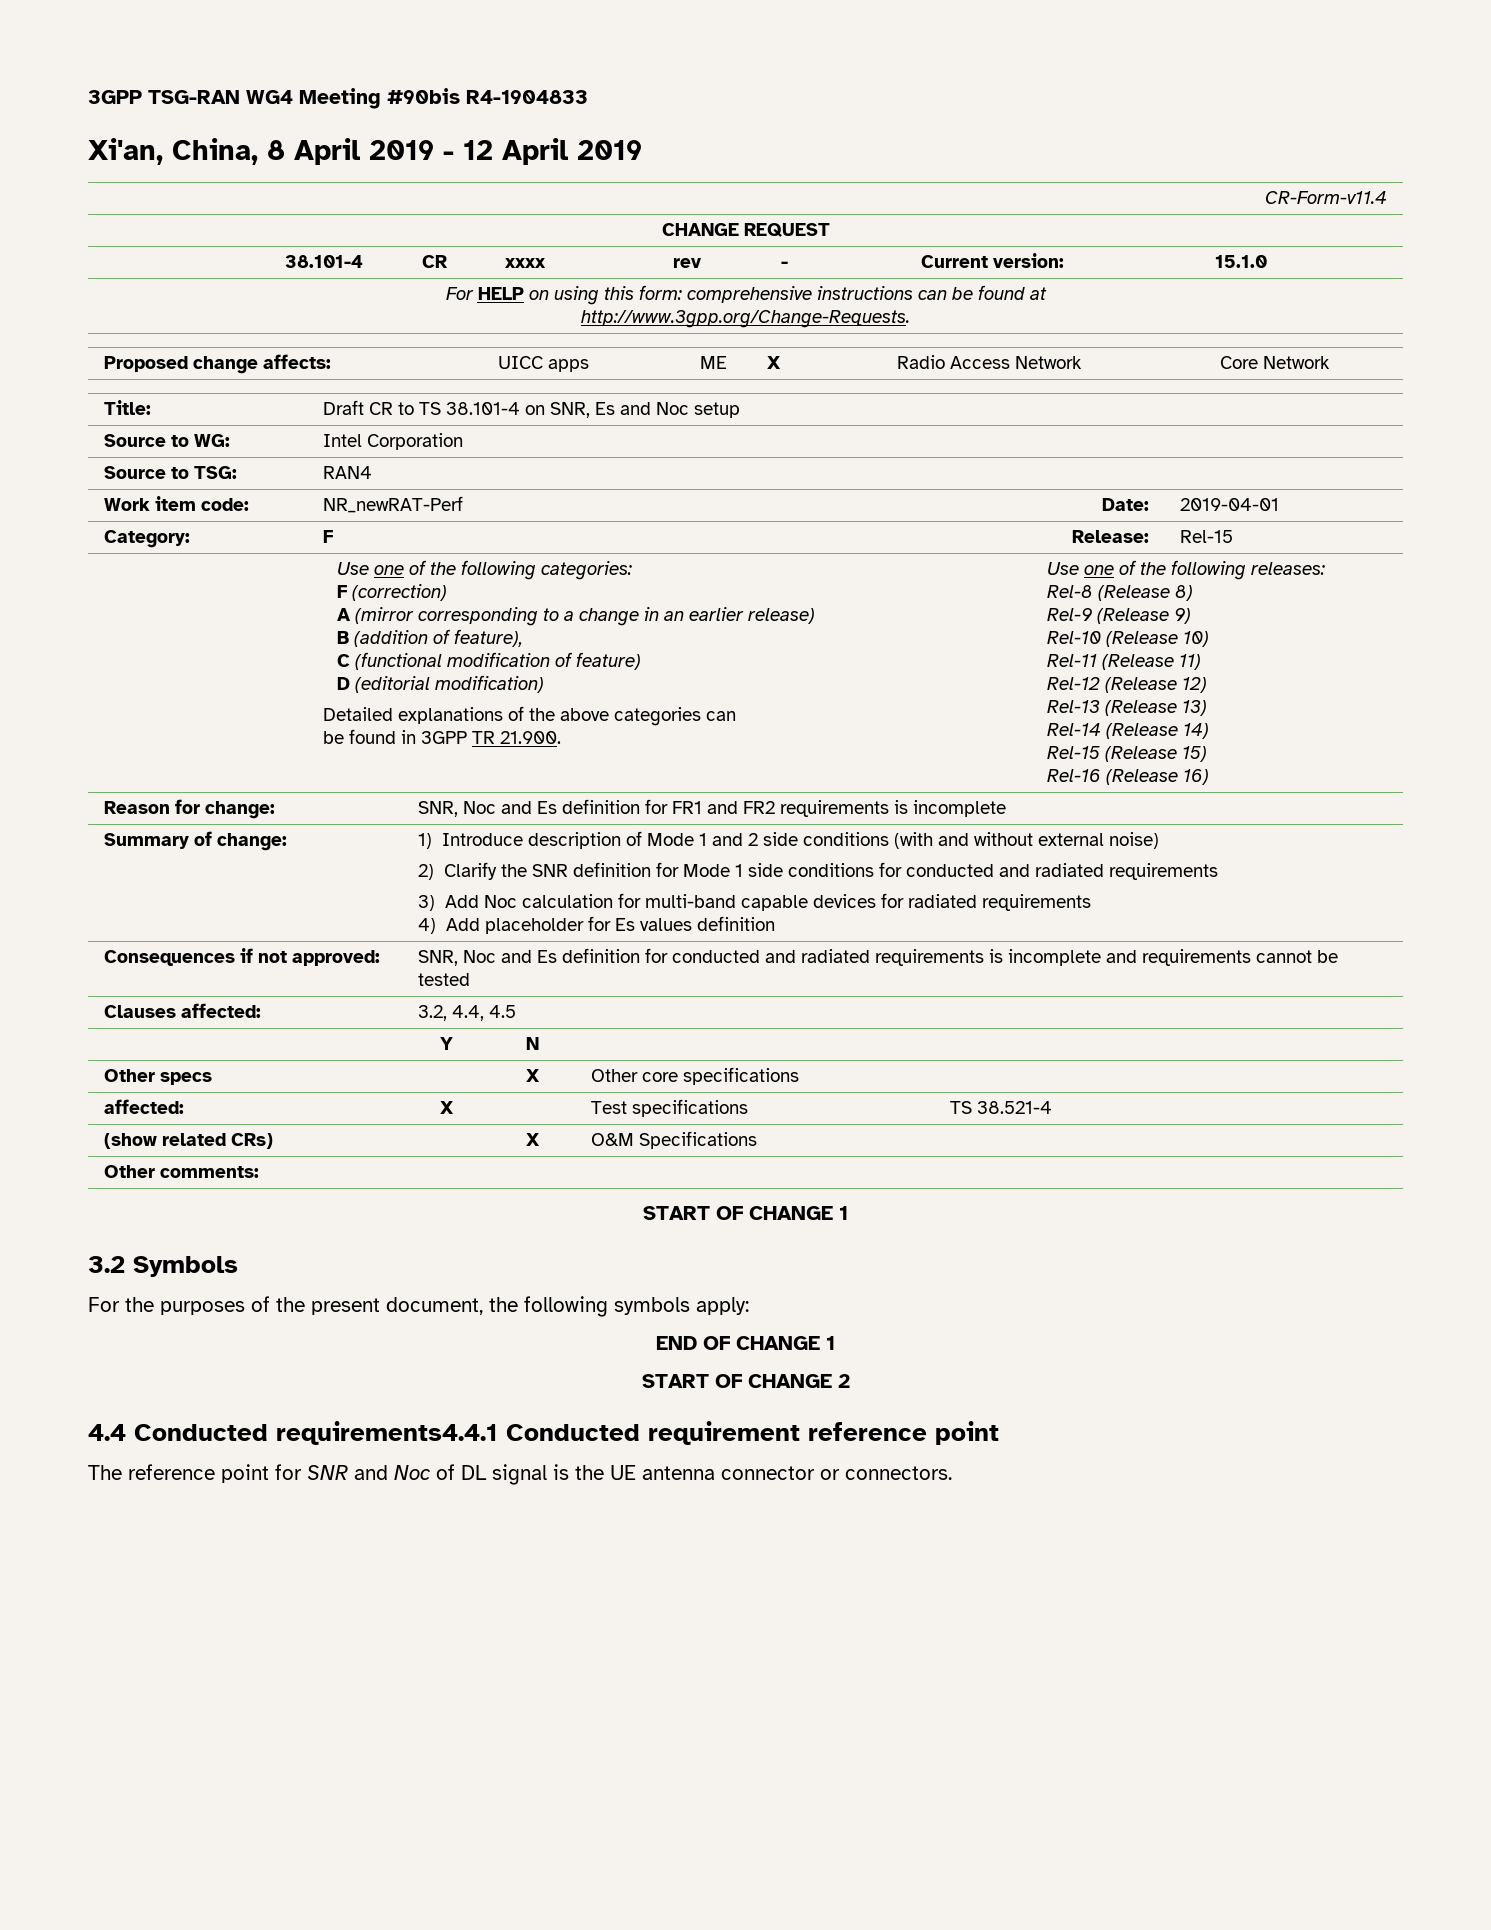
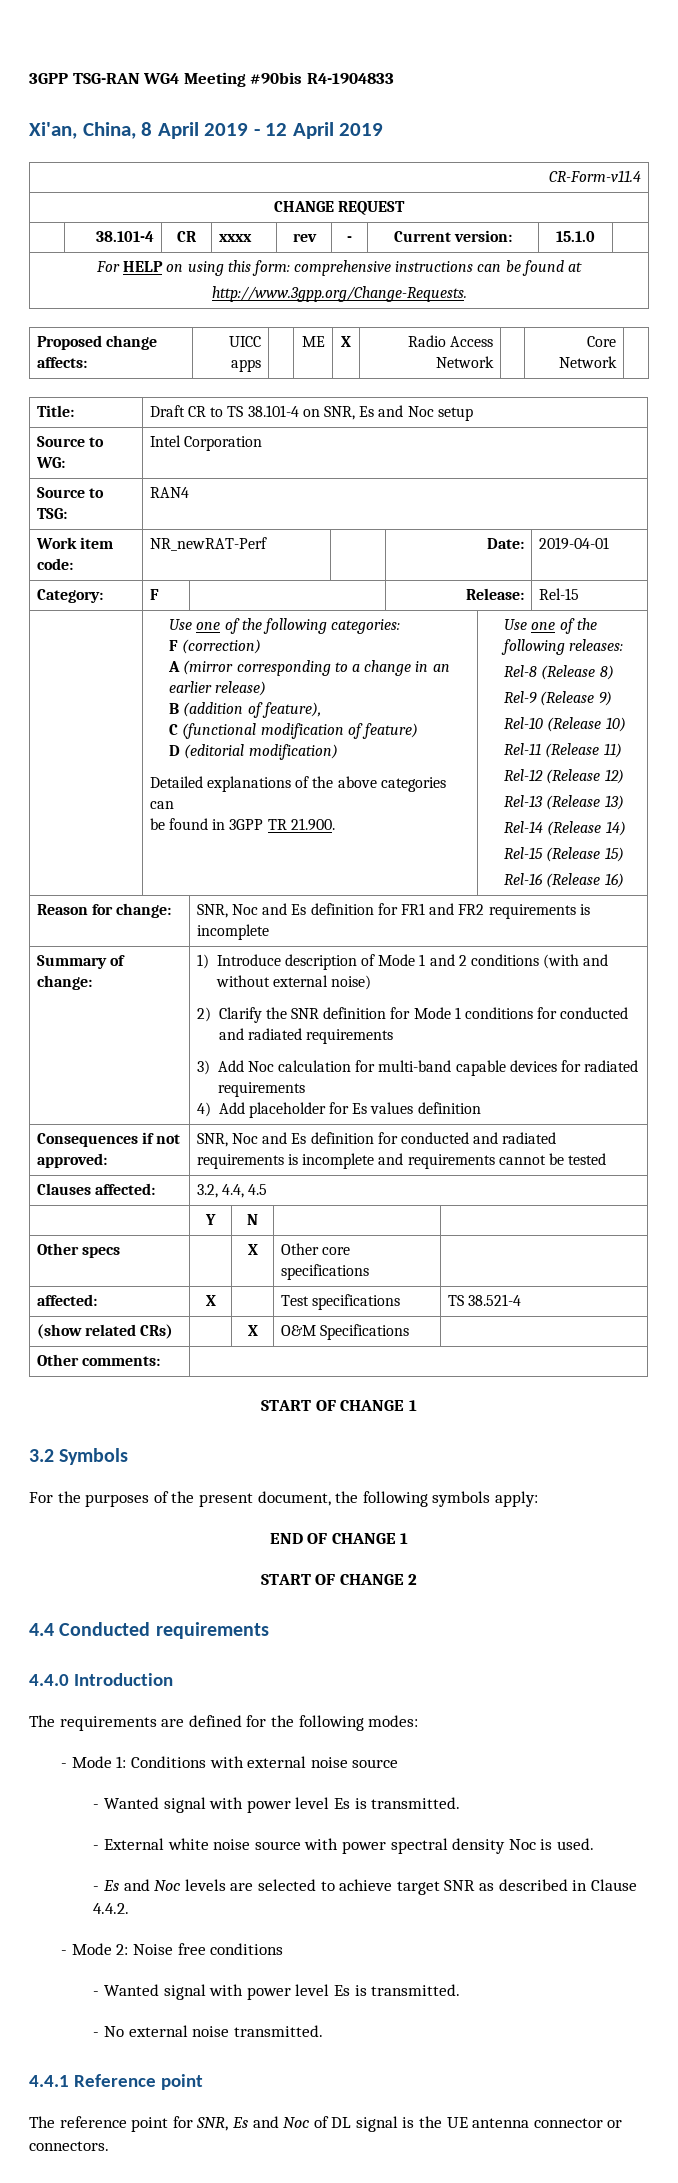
- 1) Introduce description of Mode 1 and 2 side conditions (with and without external noise)
+ 1) Introduce description of Mode 1 and 2 conditions (with and without external noise)
- 2) Clarify the SNR definition for Mode 1 side conditions for conducted and radiated requirements
+ 2) Clarify the SNR definition for Mode 1 conditions for conducted and radiated requirements
- 4.4 Conducted requirements4.4.1 Conducted requirement reference point
+ 4.4 Conducted requirements
+ 4.4.0 Introduction
+ The requirements are defined for the following modes:
+ - Mode 1: Conditions with external noise source
+ - Wanted signal with power level Es is transmitted.
+ - External white noise source with power spectral density Noc is used.
+ - Es and Noc levels are selected to achieve target SNR as described in Clause 4.4.2.
+ - Mode 2: Noise free conditions
+ - Wanted signal with power level Es is transmitted.
+ - No external noise transmitted.
+ 4.4.1 Reference point
- The reference point for SNR and Noc of DL signal is the UE antenna connector or connectors.
+ The reference point for SNR, Es and Noc of DL signal is the UE antenna connector or connectors.

